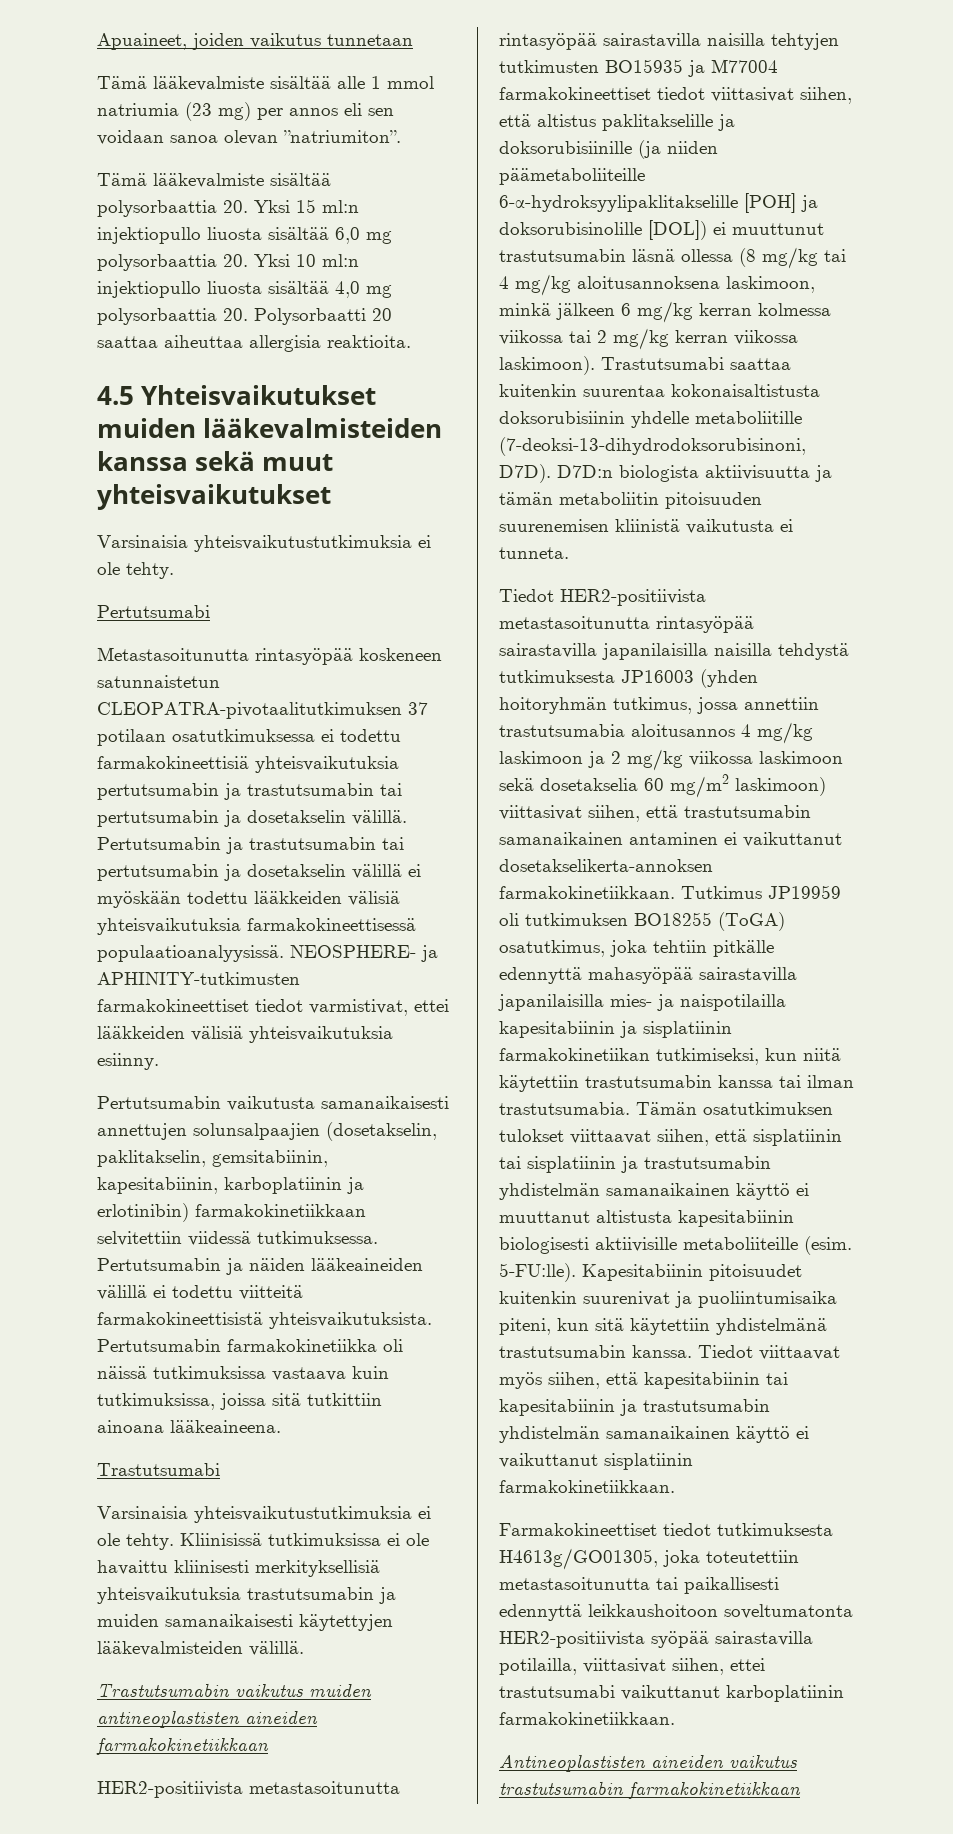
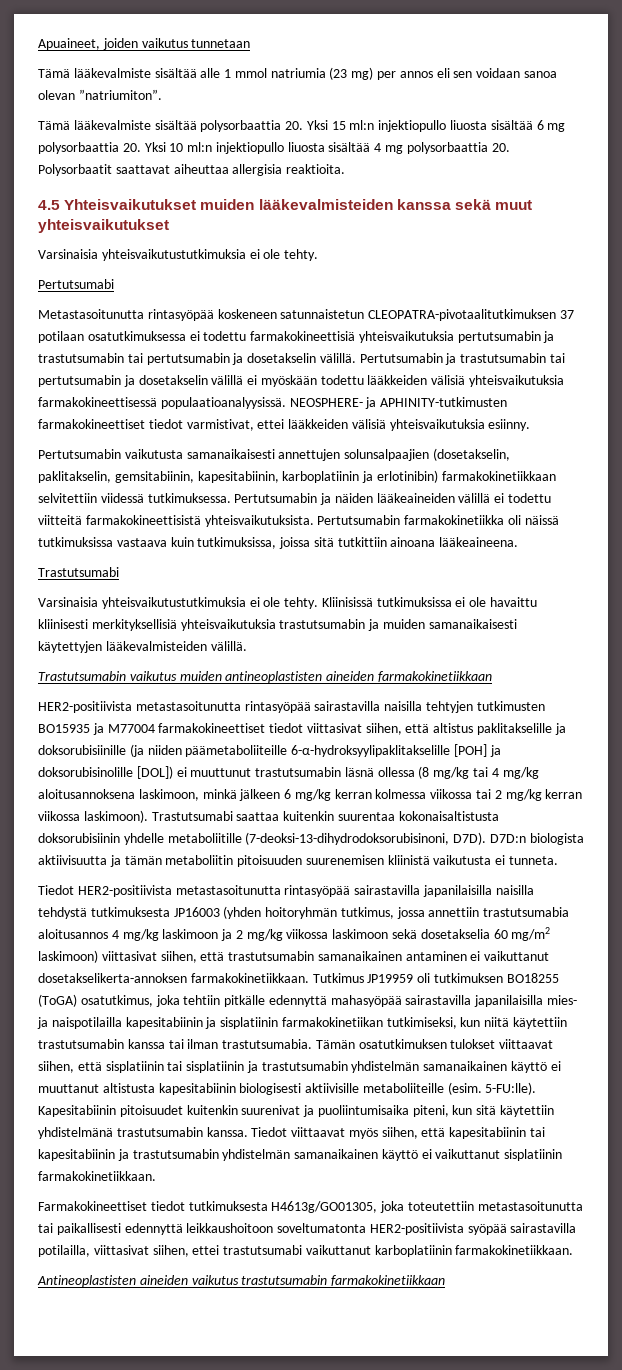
- Tämä lääkevalmiste sisältää polysorbaattia 20. Yksi 15 ml:n injektiopullo liuosta sisältää 6,0 mg polysorbaattia 20. Yksi 10 ml:n injektiopullo liuosta sisältää 4,0 mg polysorbaattia 20. Polysorbaatti 20 saattaa aiheuttaa allergisia reaktioita.
+ Tämä lääkevalmiste sisältää polysorbaattia 20. Yksi 15 ml:n injektiopullo liuosta sisältää 6 mg polysorbaattia 20. Yksi 10 ml:n injektiopullo liuosta sisältää 4 mg polysorbaattia 20. Polysorbaatit saattavat aiheuttaa allergisia reaktioita.

